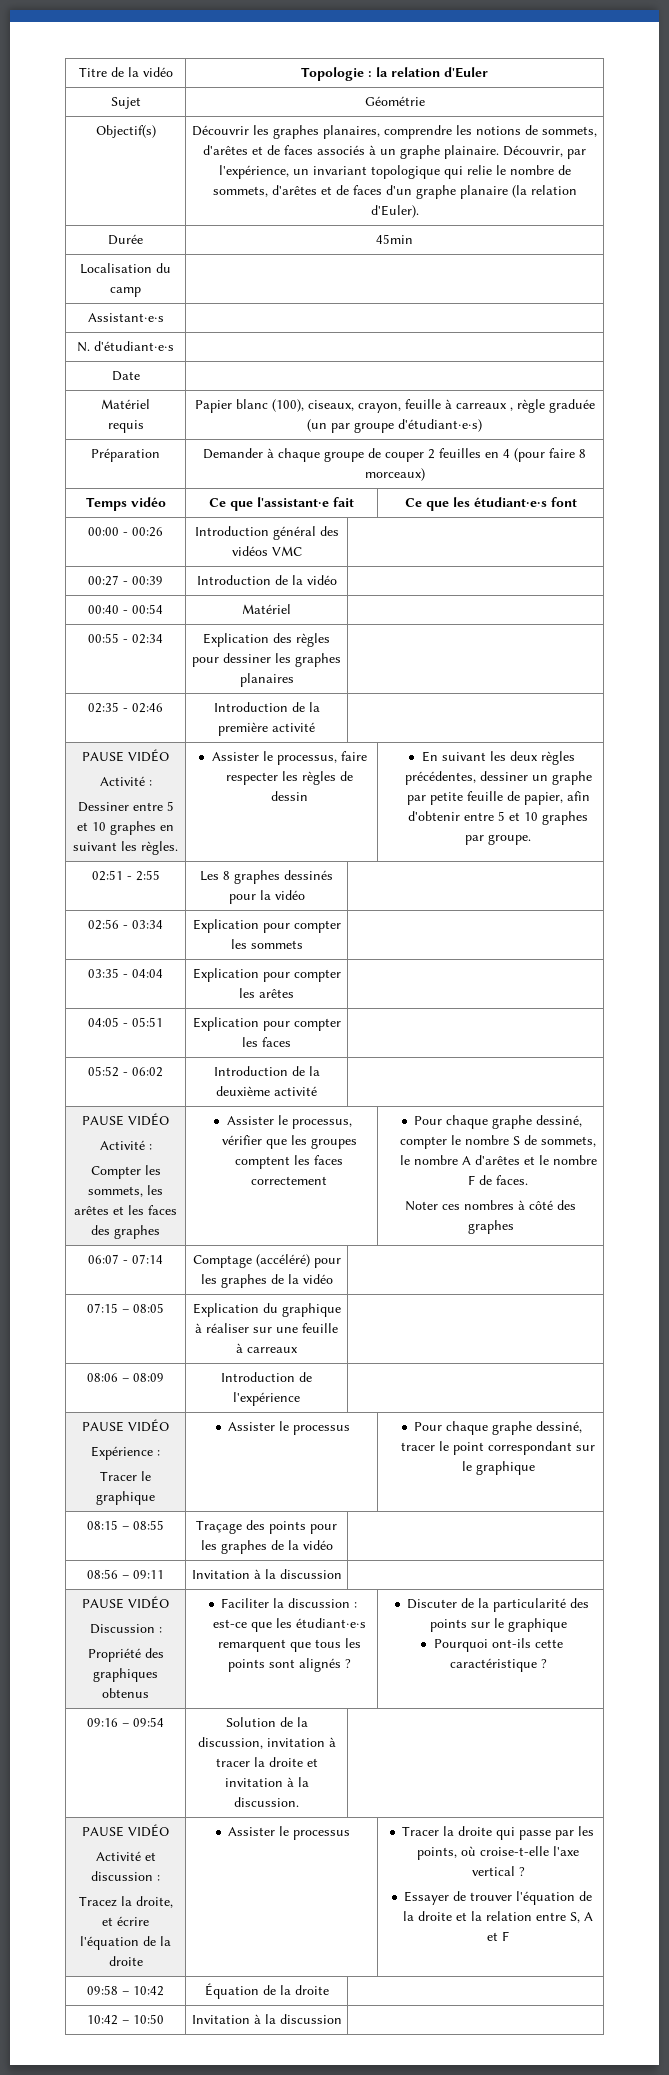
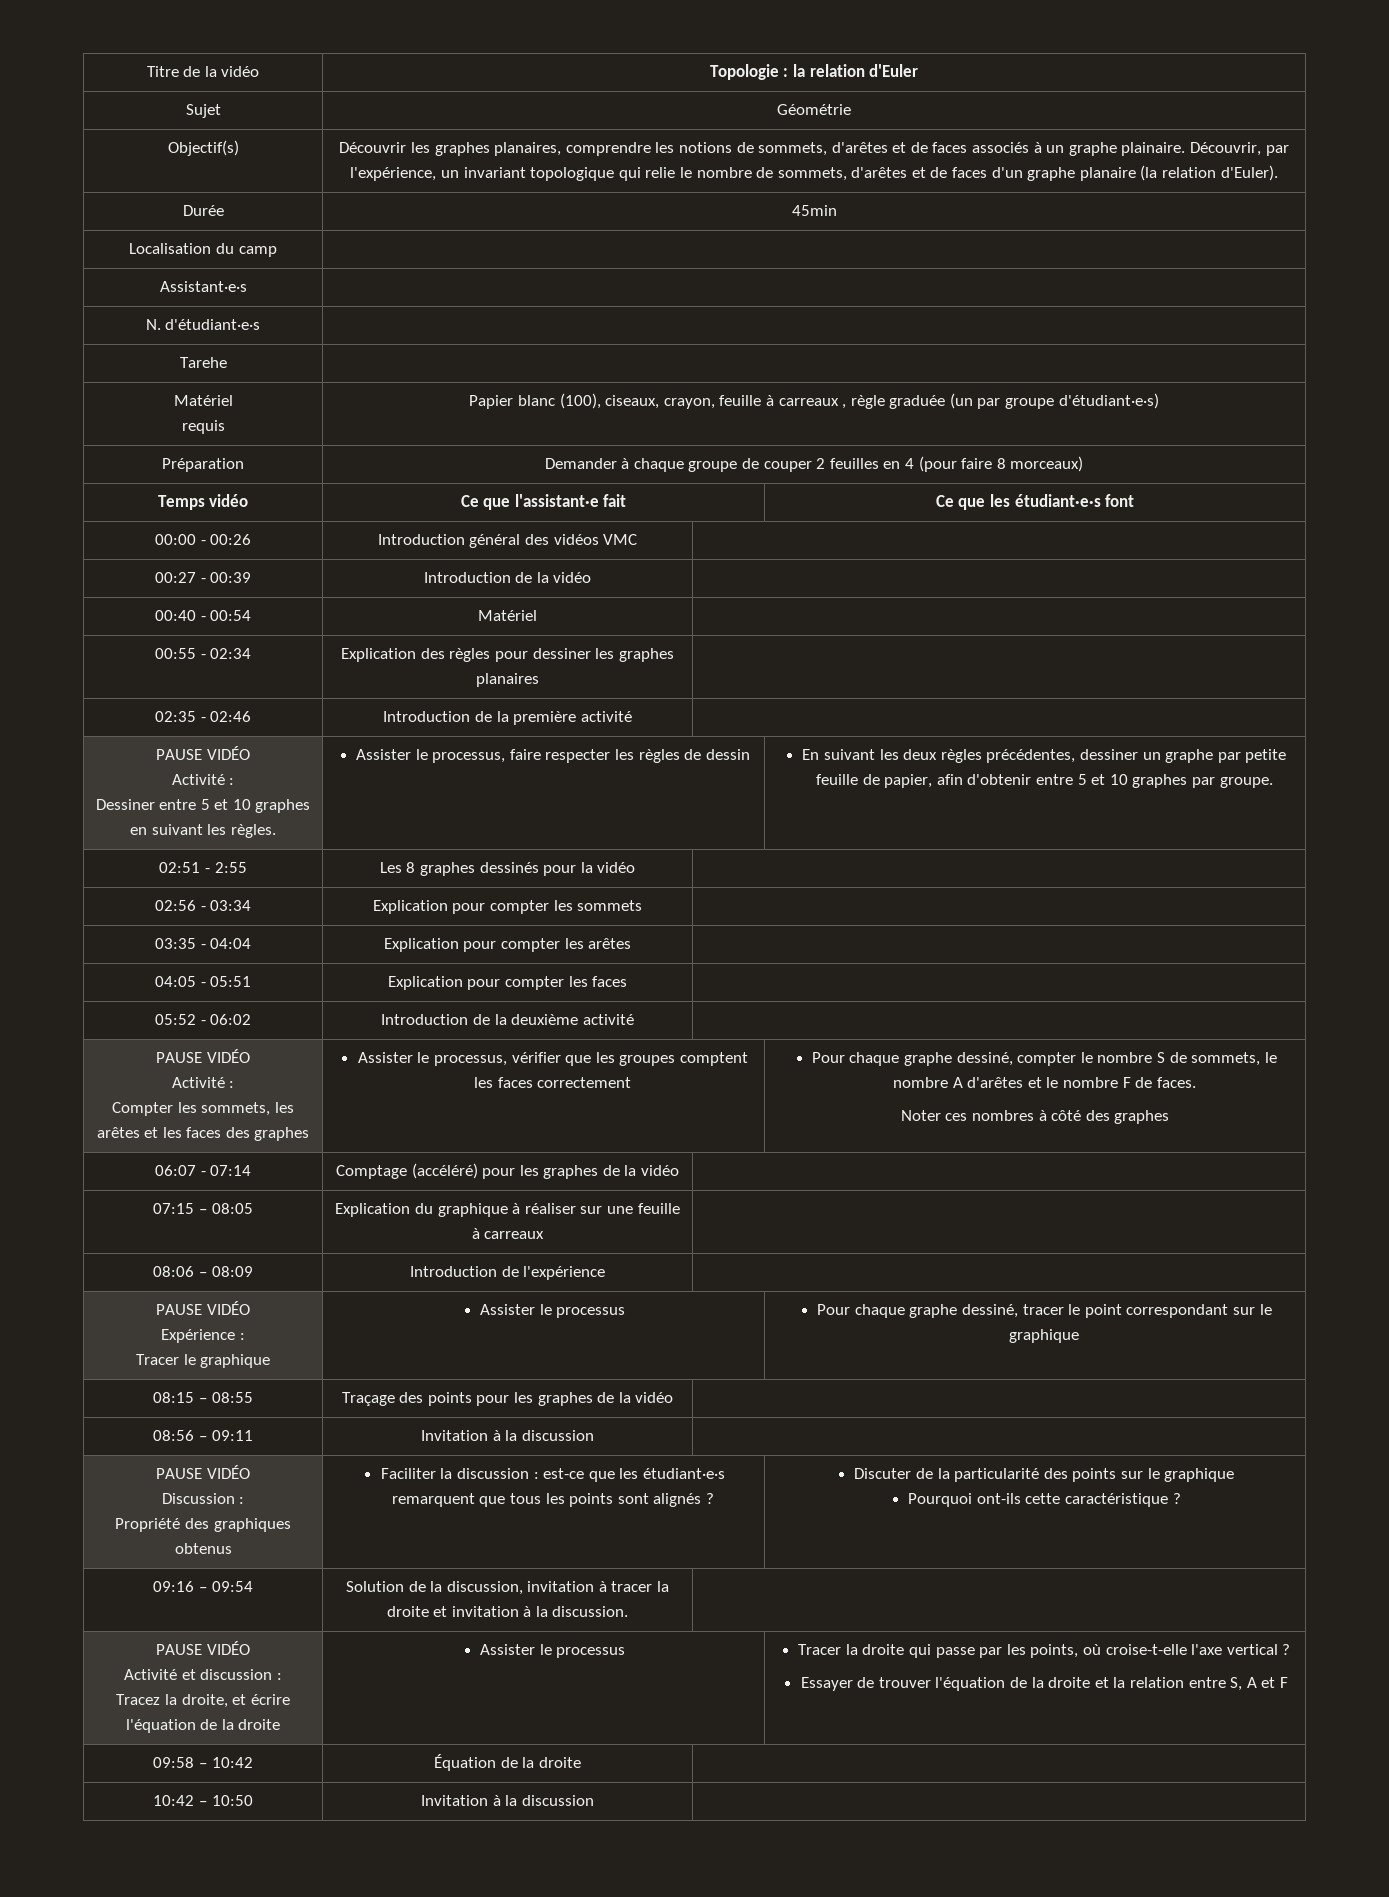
- Date |
+ Tarehe |

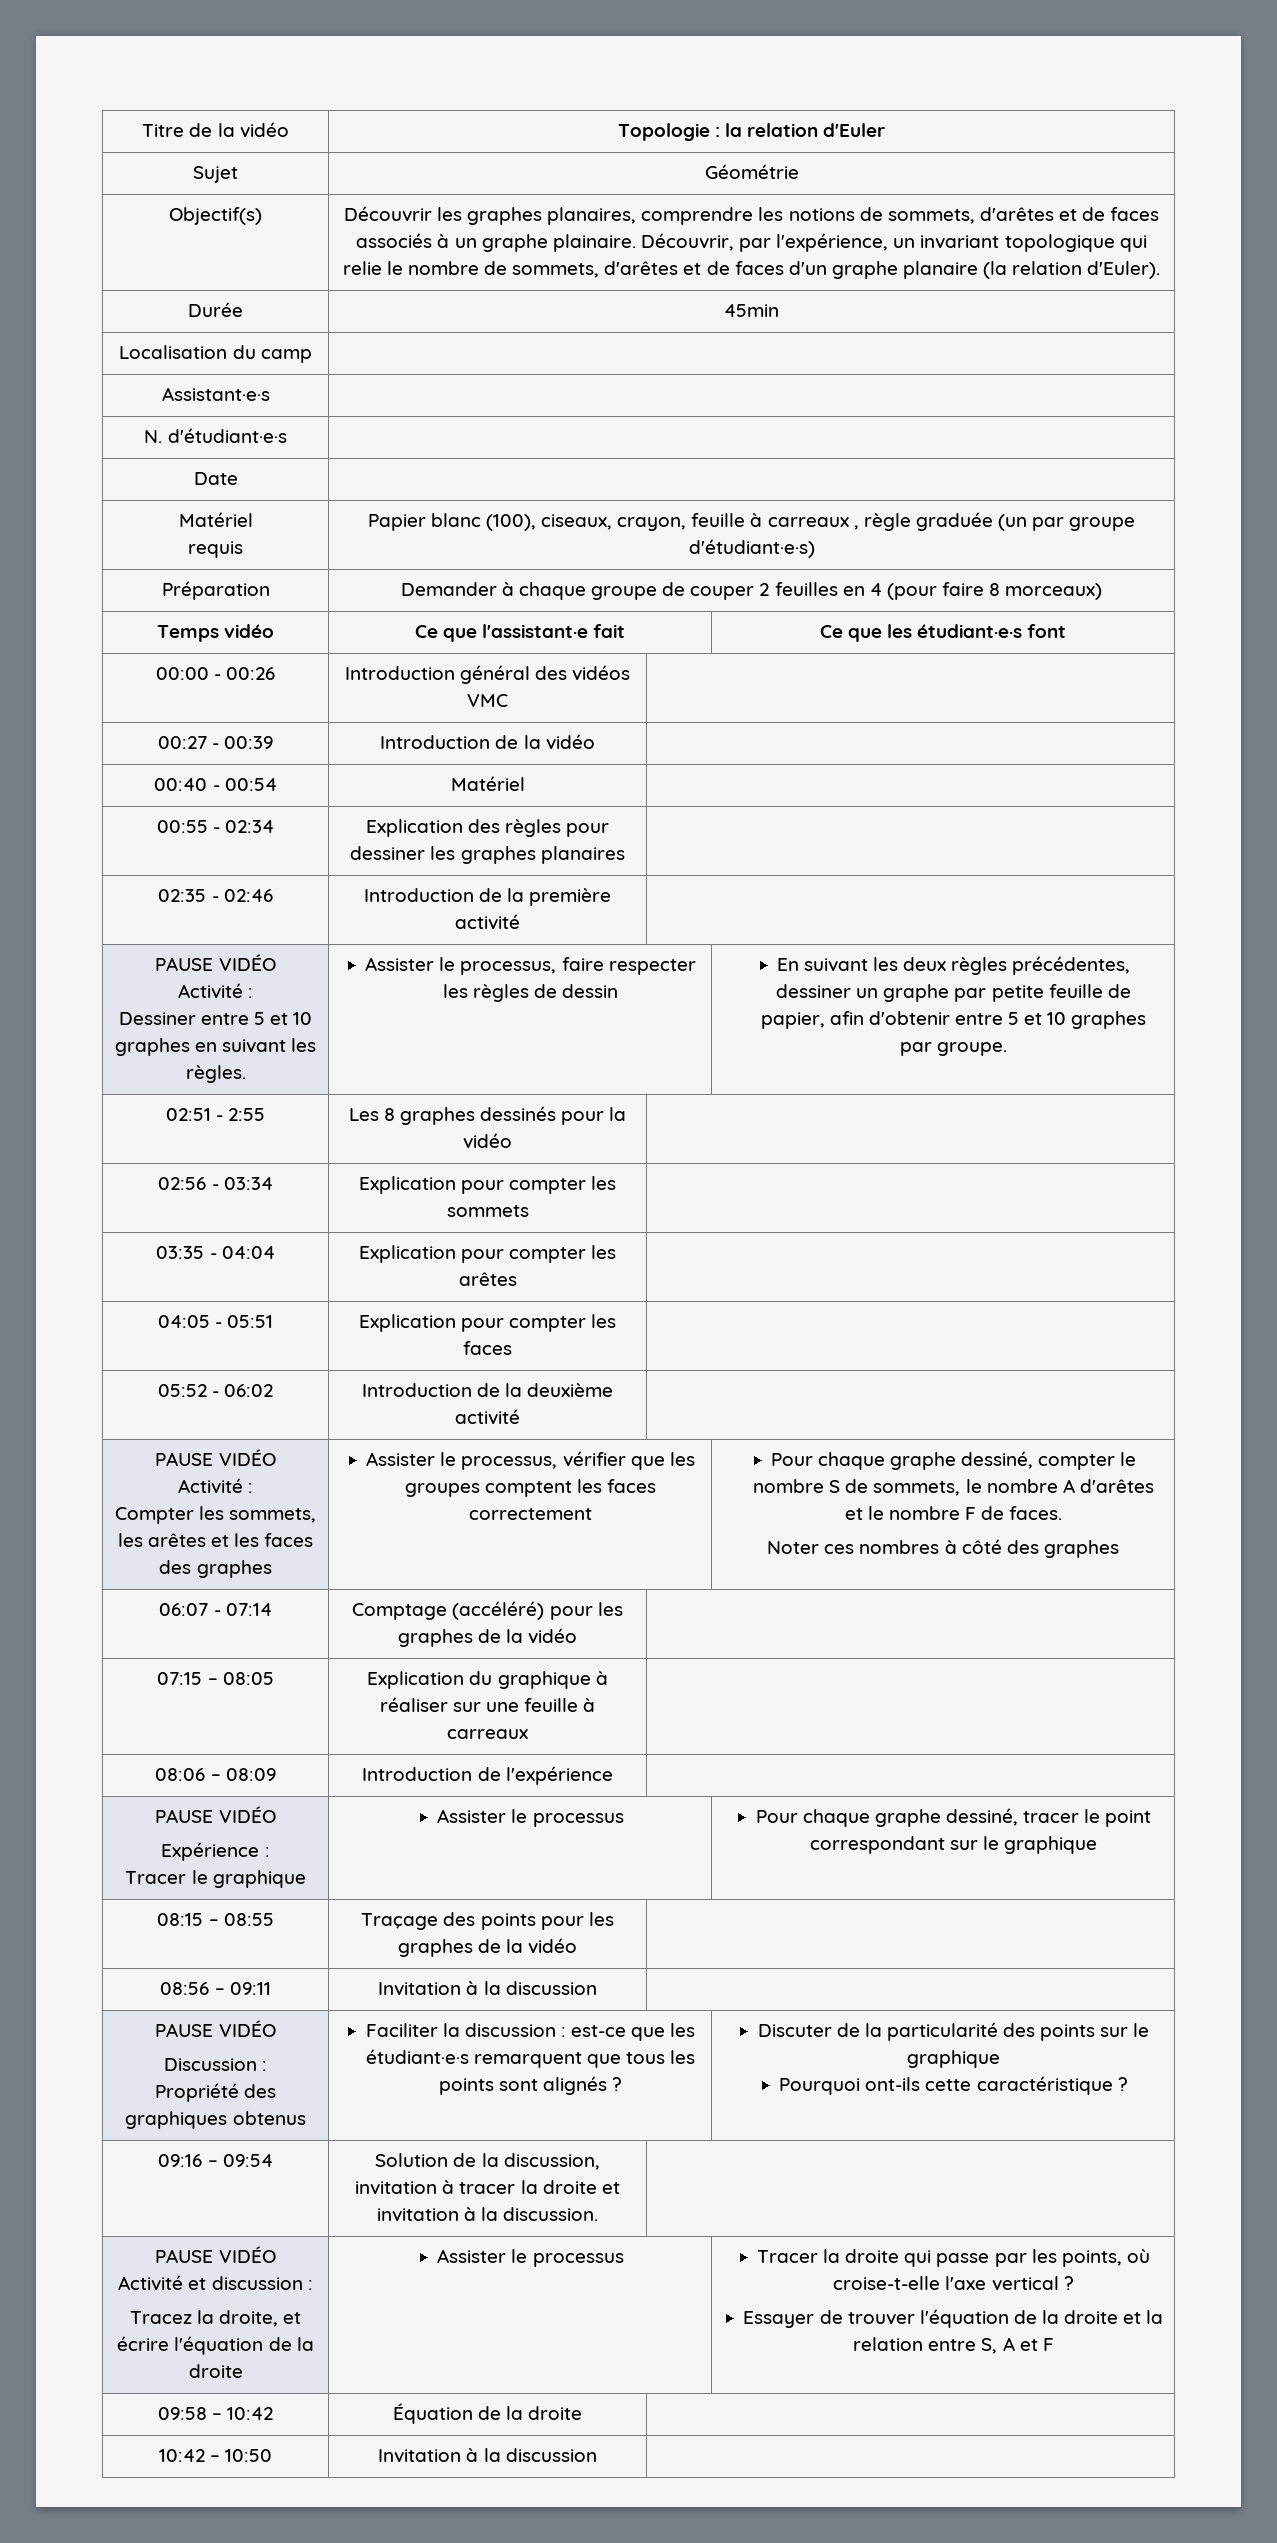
- Tarehe |
+ Date |

